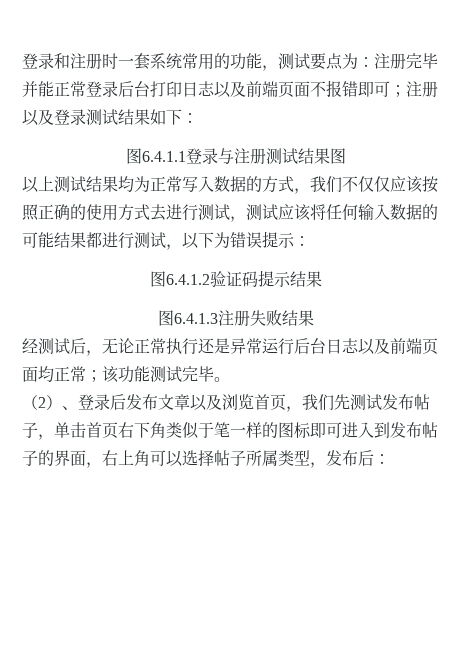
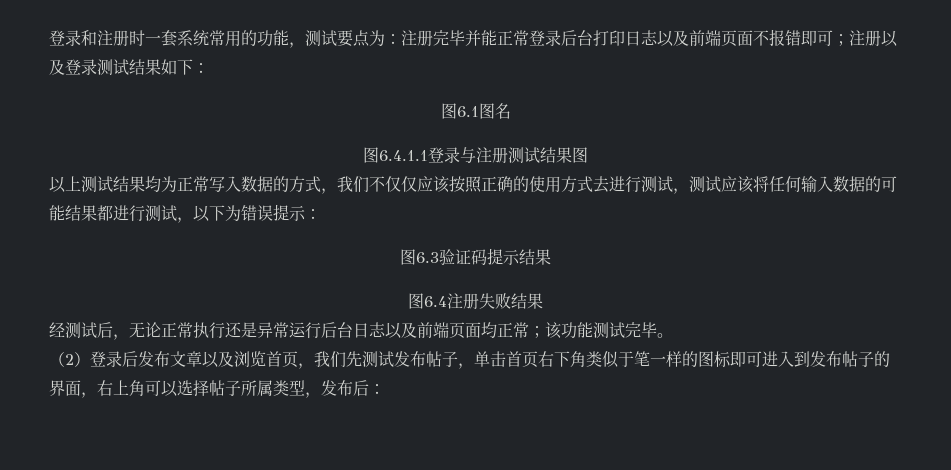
+ 图6.1图名
- 图6.4.1.2验证码提示结果
+ 图6.3验证码提示结果
- 图6.4.1.3注册失败结果
+ 图6.4注册失败结果
- （2）、登录后发布文章以及浏览首页，我们先测试发布帖子，单击首页右下角类似于笔一样的图标即可进入到发布帖子的界面，右上角可以选择帖子所属类型，发布后：
+ （2）登录后发布文章以及浏览首页，我们先测试发布帖子，单击首页右下角类似于笔一样的图标即可进入到发布帖子的界面，右上角可以选择帖子所属类型，发布后：

